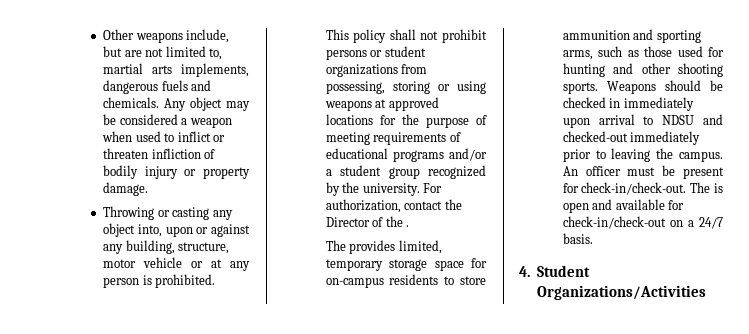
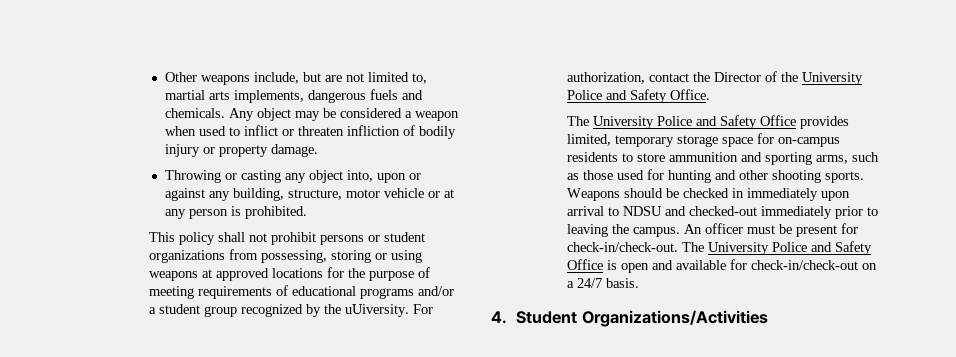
- This policy shall not prohibit persons or student organizations from possessing, storing or using weapons at approved locations for the purpose of meeting requirements of educational programs and/or a student group recognized by the university.
+ This policy shall not prohibit persons or student organizations from possessing, storing or using weapons at approved locations for the purpose of meeting requirements of educational programs and/or a student group recognized by the uUiversity.
- For authorization, contact the Director of the .
- The provides limited, temporary storage space for on-campus residents to store ammunition and sporting arms, such as those used for hunting and other shooting sports.
+ For authorization, contact the Director of the University Police and Safety Office.
+ The University Police and Safety Office provides limited, temporary storage space for on-campus residents to store ammunition and sporting arms, such as those used for hunting and other shooting sports.
- The is open and available for check-in/check-out on a 24/7 basis.
+ The University Police and Safety Office is open and available for check-in/check-out on a 24/7 basis.

